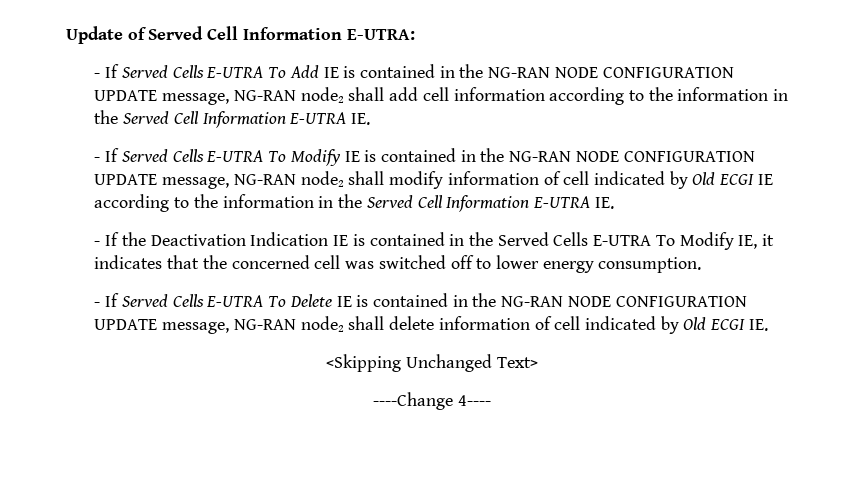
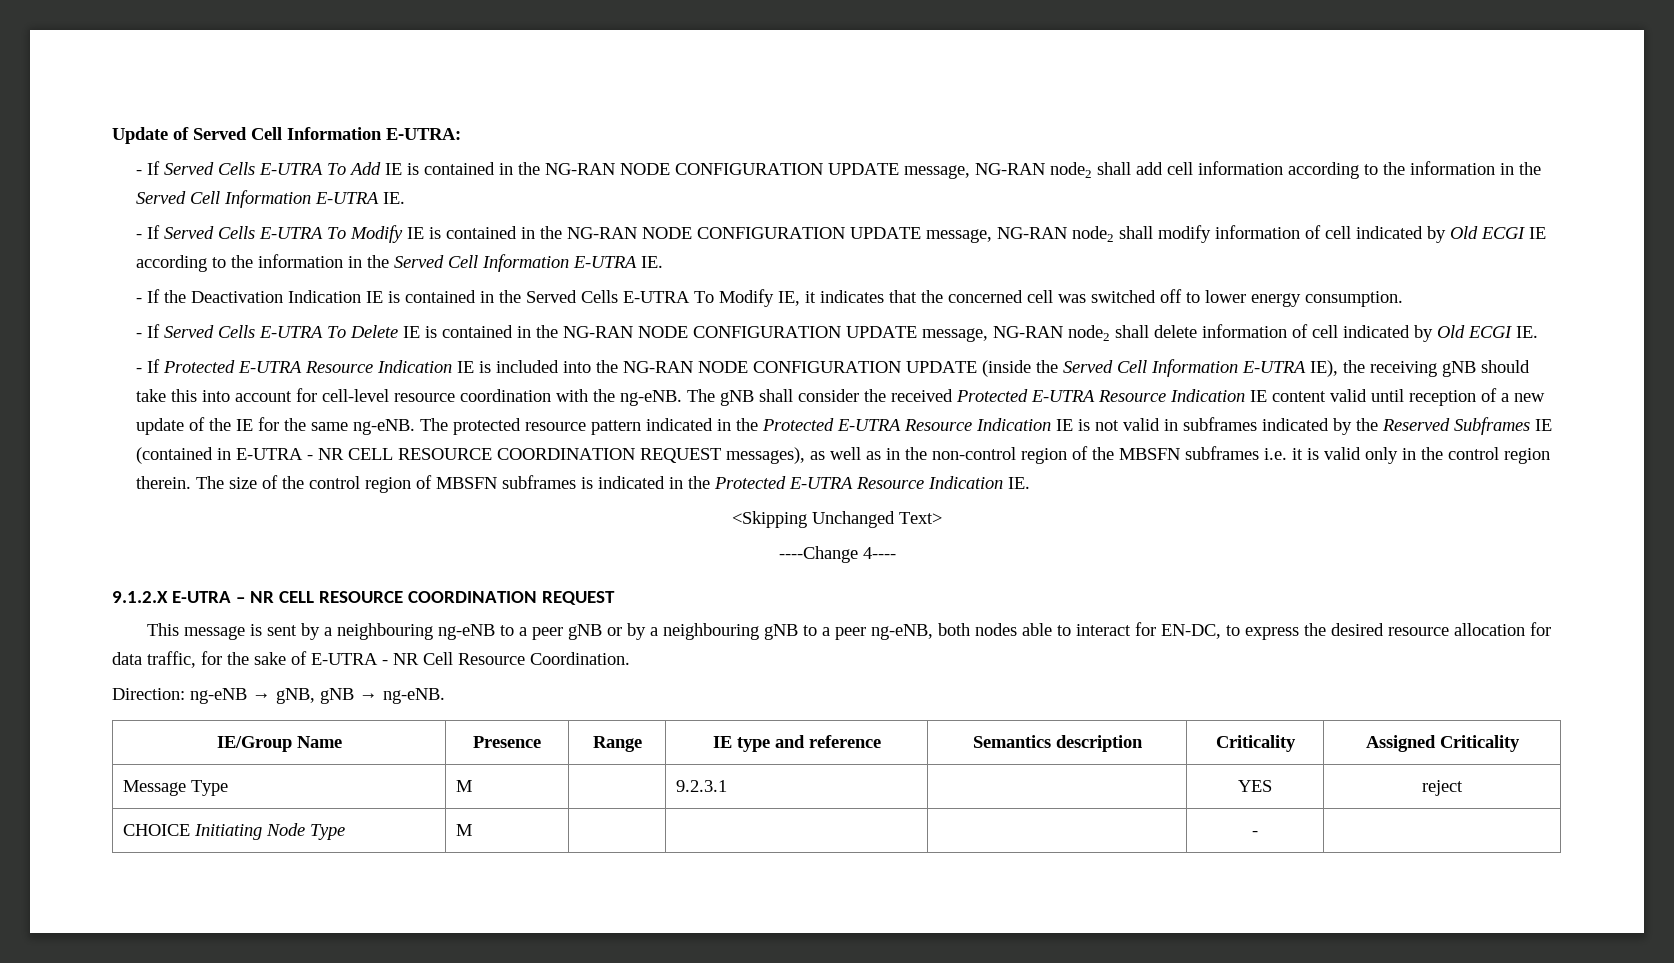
+ - If Protected E-UTRA Resource Indication IE is included into the NG-RAN NODE CONFIGURATION UPDATE (inside the Served Cell Information E-UTRA IE), the receiving gNB should take this into account for cell-level resource coordination with the ng-eNB. The gNB shall consider the received Protected E-UTRA Resource Indication IE content valid until reception of a new update of the IE for the same ng-eNB. The protected resource pattern indicated in the Protected E-UTRA Resource Indication IE is not valid in subframes indicated by the Reserved Subframes IE (contained in E-UTRA - NR CELL RESOURCE COORDINATION REQUEST messages), as well as in the non-control region of the MBSFN subframes i.e. it is valid only in the control region therein. The size of the control region of MBSFN subframes is indicated in the Protected E-UTRA Resource Indication IE.
+ 9.1.2.X E-UTRA – NR CELL RESOURCE COORDINATION REQUEST
+ This message is sent by a neighbouring ng-eNB to a peer gNB or by a neighbouring gNB to a peer ng-eNB, both nodes able to interact for EN-DC, to express the desired resource allocation for data traffic, for the sake of E-UTRA - NR Cell Resource Coordination.
+ Direction: ng-eNB → gNB, gNB → ng-eNB.
+ IE/Group Name | Presence | Range | IE type and reference | Semantics description | Criticality | Assigned Criticality
+ Message Type | M | | 9.2.3.1 | | YES | reject
+ CHOICE Initiating Node Type | M | | | | - |

